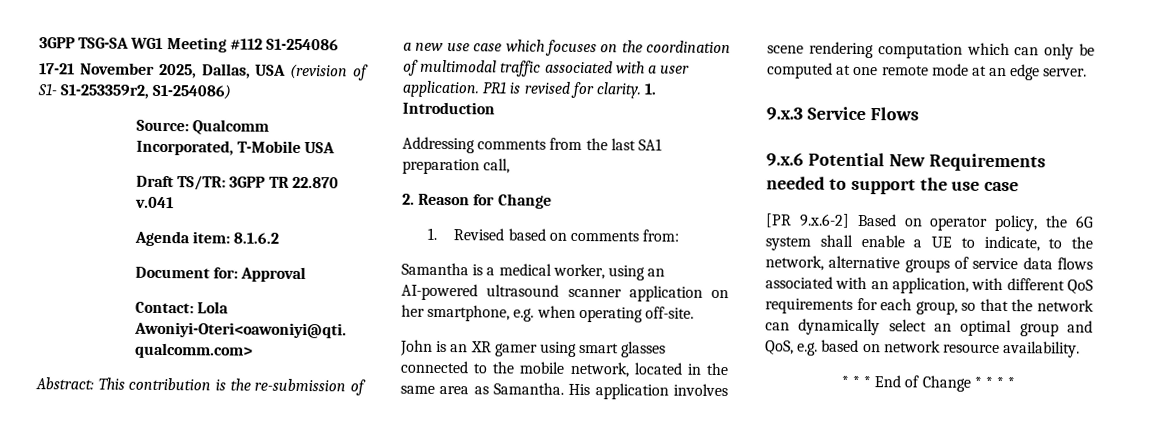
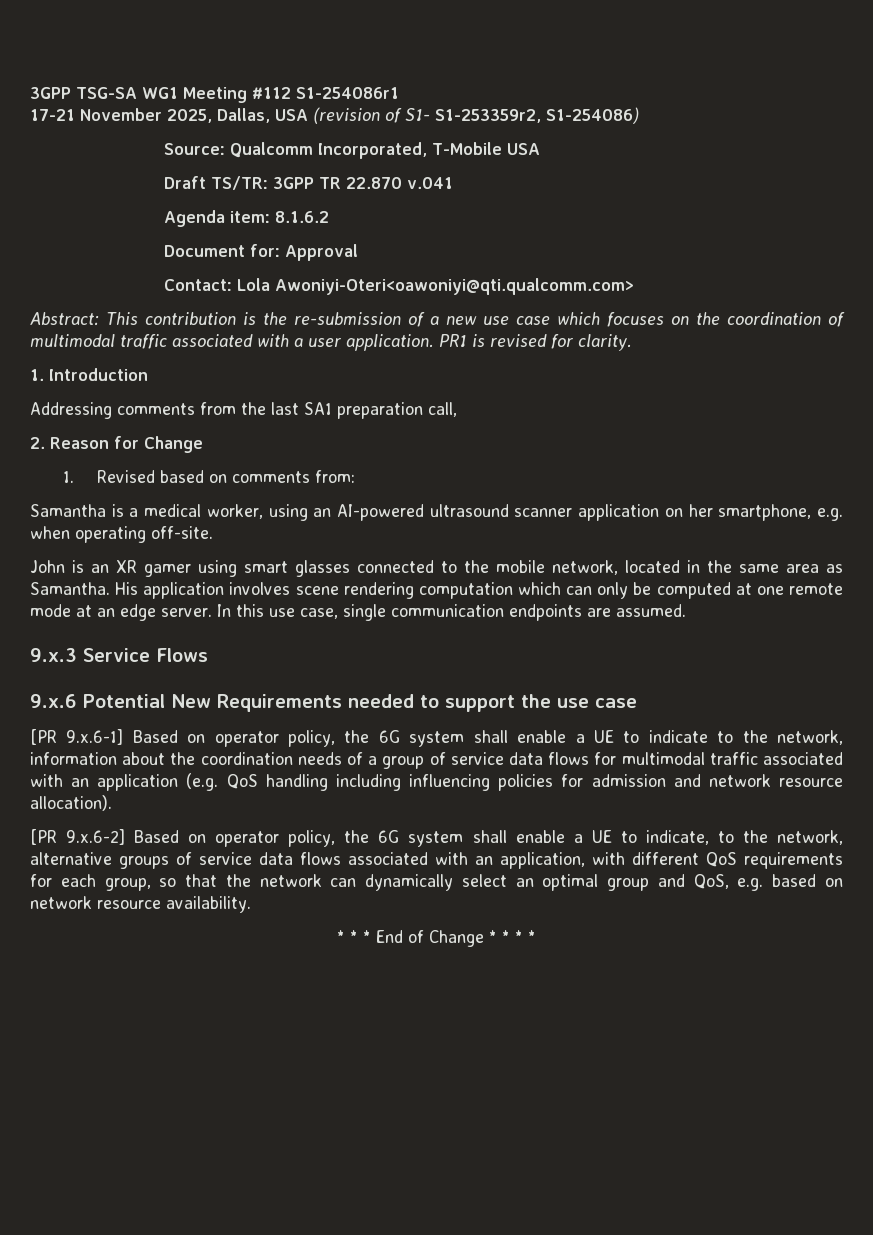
- 3GPP TSG-SA WG1 Meeting #112 S1-254086
+ 3GPP TSG-SA WG1 Meeting #112 S1-254086r1
- PR1 is revised for clarity. 1. Introduction
+ PR1 is revised for clarity.
+ 1. Introduction
+ In this use case, single communication endpoints are assumed.
+ [PR 9.x.6-1] Based on operator policy, the 6G system shall enable a UE to indicate to the network, information about the coordination needs of a group of service data flows for multimodal traffic associated with an application (e.g. QoS handling including influencing policies for admission and network resource allocation).

